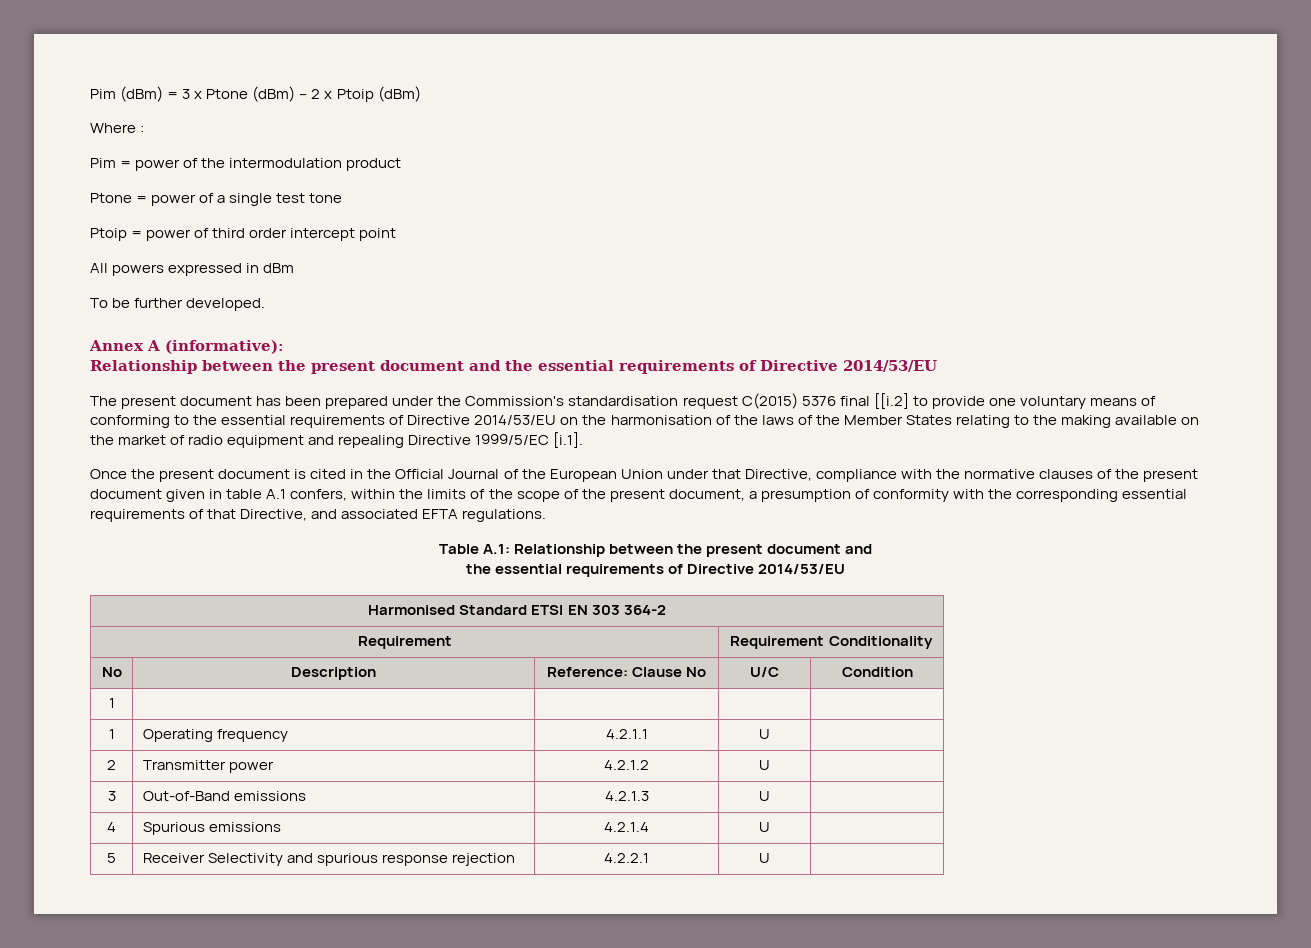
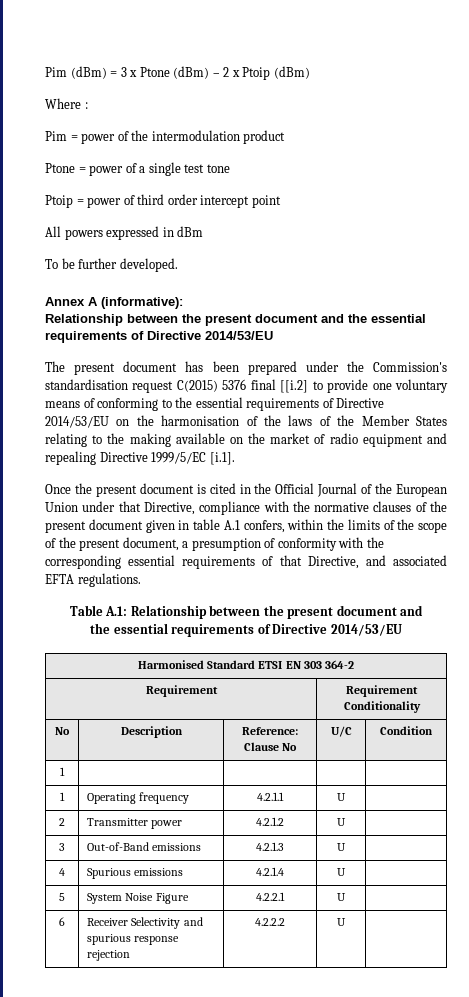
- 5 | Receiver Selectivity and spurious response rejection | 4.2.2.1 | U |
+ 5 | System Noise Figure | 4.2.2.1 | U |
+ 6 | Receiver Selectivity and spurious response rejection | 4.2.2.2 | U |

